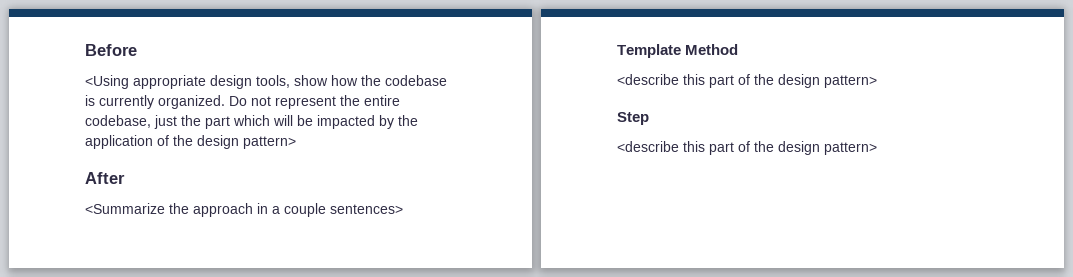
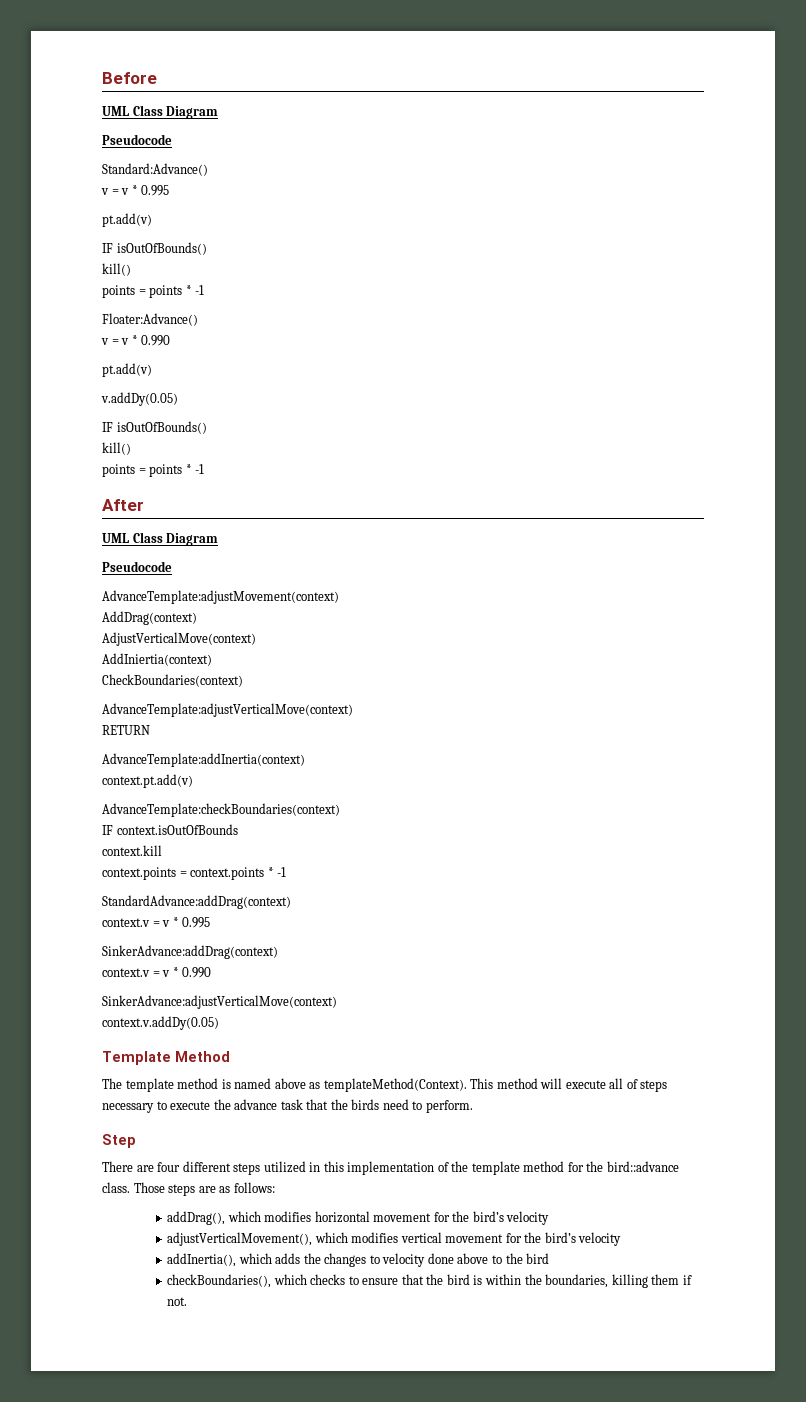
  Before
- <Using appropriate design tools, show how the codebase is currently organized. Do not represent the entire codebase, just the part which will be impacted by the application of the design pattern>
+ UML Class Diagram
+ Pseudocode
+ Standard:Advance()
+ v = v * 0.995
+ pt.add(v)
+ IF isOutOfBounds()
+ kill()
+ points = points * -1
+ Floater:Advance()
+ v = v * 0.990
+ pt.add(v)
+ v.addDy(0.05)
+ IF isOutOfBounds()
+ kill()
+ points = points * -1
  After
- <Summarize the approach in a couple sentences>
+ UML Class Diagram
+ Pseudocode
+ AdvanceTemplate:adjustMovement(context)
+ AddDrag(context)
+ AdjustVerticalMove(context)
+ AddIniertia(context)
+ CheckBoundaries(context)
+ AdvanceTemplate:adjustVerticalMove(context)
+ RETURN
+ AdvanceTemplate:addInertia(context)
+ context.pt.add(v)
+ AdvanceTemplate:checkBoundaries(context)
+ IF context.isOutOfBounds
+ context.kill
+ context.points = context.points * -1
+ StandardAdvance:addDrag(context)
+ context.v = v * 0.995
+ SinkerAdvance:addDrag(context)
+ context.v = v * 0.990
+ SinkerAdvance:adjustVerticalMove(context)
+ context.v.addDy(0.05)
  Template Method
- <describe this part of the design pattern>
+ The template method is named above as templateMethod(Context). This method will execute all of steps necessary to execute the advance task that the birds need to perform.
  Step
- <describe this part of the design pattern>
+ There are four different steps utilized in this implementation of the template method for the bird::advance class. Those steps are as follows:
+ addDrag(), which modifies horizontal movement for the bird’s velocity
+ adjustVerticalMovement(), which modifies vertical movement for the bird’s velocity
+ addInertia(), which adds the changes to velocity done above to the bird
+ checkBoundaries(), which checks to ensure that the bird is within the boundaries, killing them if not.

